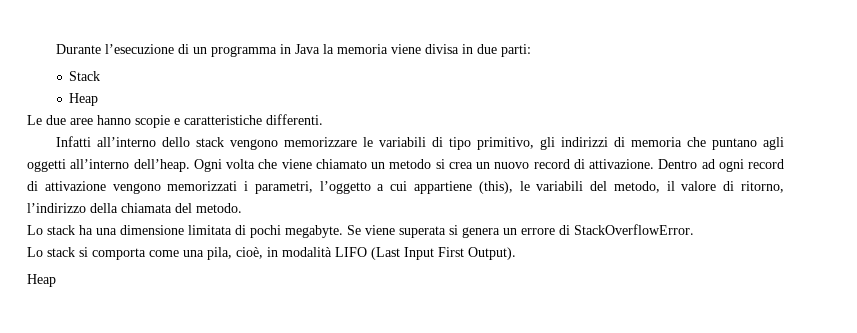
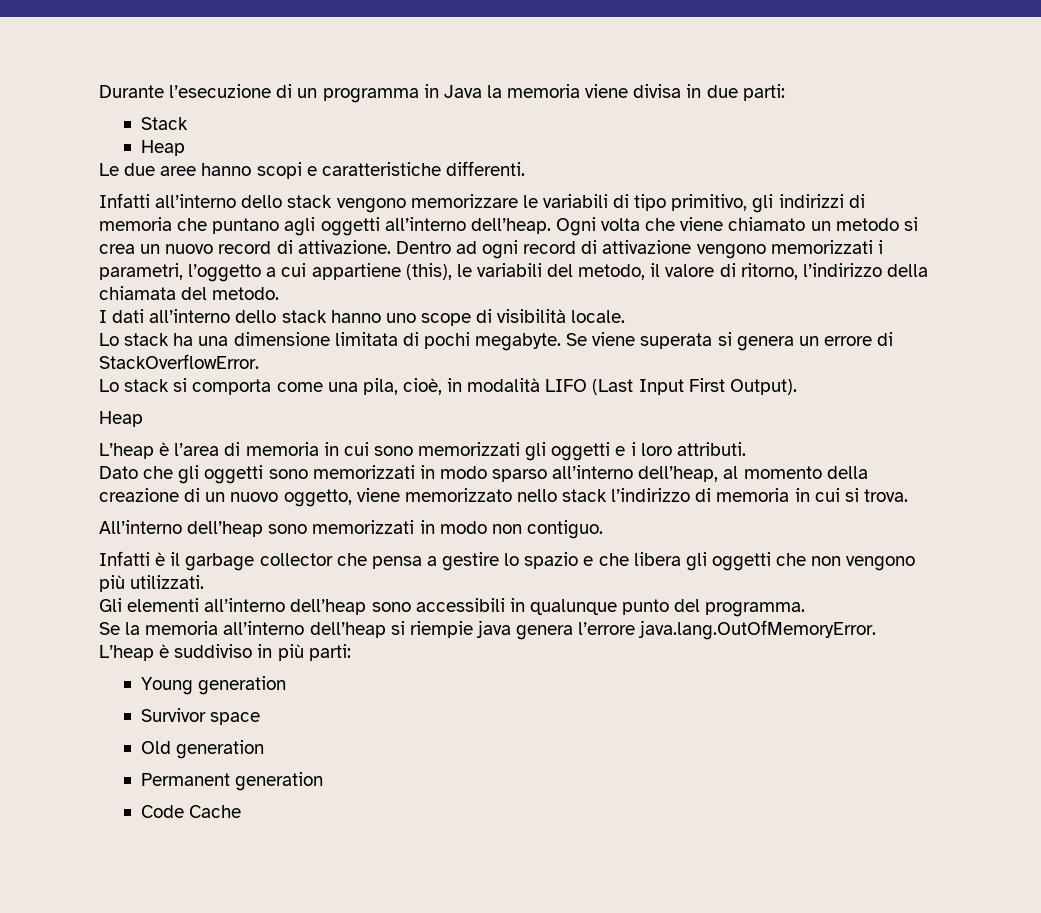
- Le due aree hanno scopie e caratteristiche differenti.
+ Le due aree hanno scopi e caratteristiche differenti.
+ I dati all’interno dello stack hanno uno scope di visibilità locale.
+ L’heap è l’area di memoria in cui sono memorizzati gli oggetti e i loro attributi.
+ Dato che gli oggetti sono memorizzati in modo sparso all’interno dell’heap, al momento della creazione di un nuovo oggetto, viene memorizzato nello stack l’indirizzo di memoria in cui si trova.
+ All’interno dell’heap sono memorizzati in modo non contiguo.
+ Infatti è il garbage collector che pensa a gestire lo spazio e che libera gli oggetti che non vengono più utilizzati.
+ Gli elementi all’interno dell’heap sono accessibili in qualunque punto del programma.
+ Se la memoria all’interno dell’heap si riempie java genera l’errore java.lang.OutOfMemoryError.
+ L’heap è suddiviso in più parti:
+ Young generation
+ Survivor space
+ Old generation
+ Permanent generation
+ Code Cache

